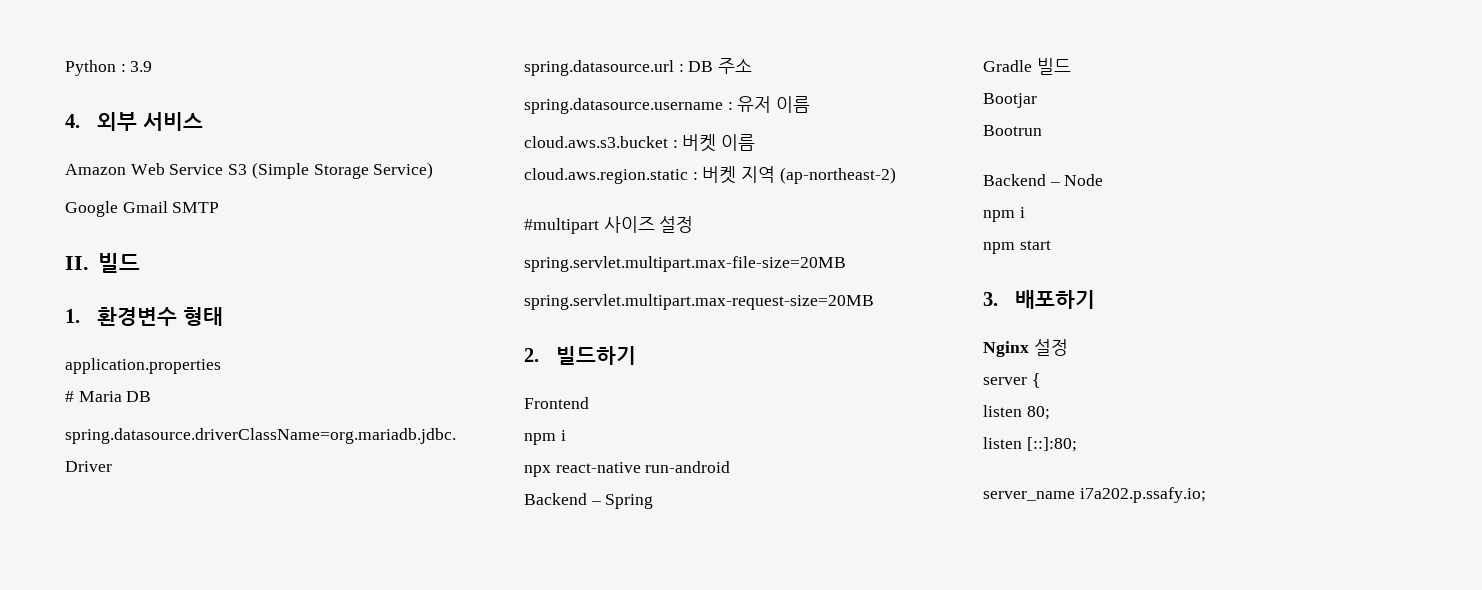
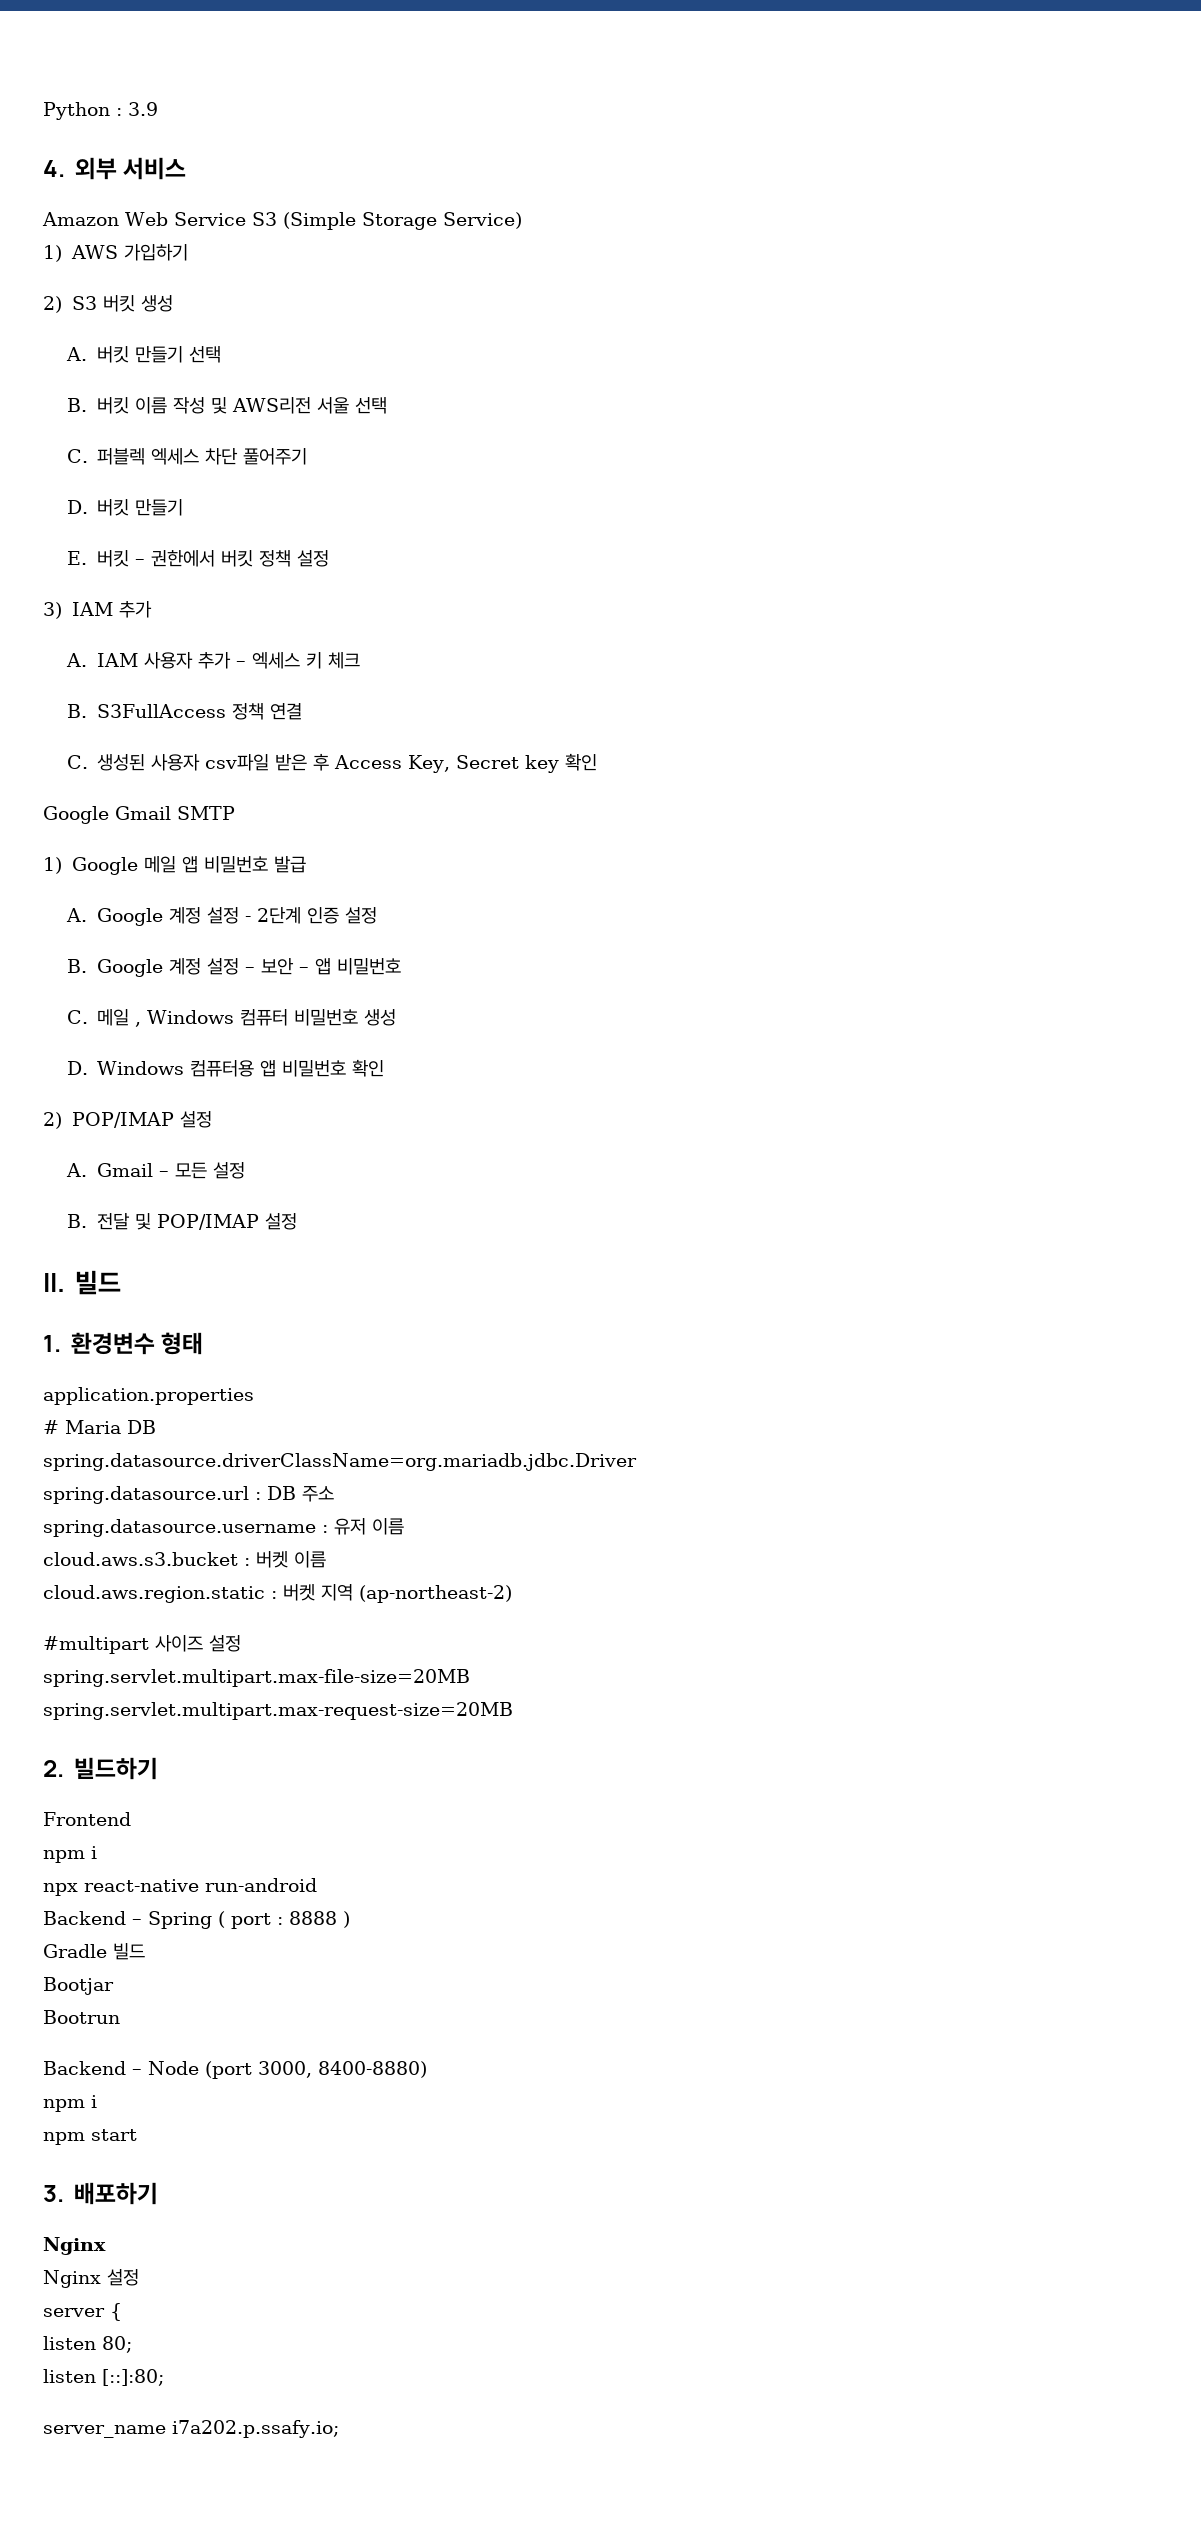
+ 1) AWS 가입하기
+ 2) S3 버킷 생성
+ A. 버킷 만들기 선택
+ B. 버킷 이름 작성 및 AWS리전 서울 선택
+ C. 퍼블렉 엑세스 차단 풀어주기
+ D. 버킷 만들기
+ E. 버킷 – 권한에서 버킷 정책 설정
+ 3) IAM 추가
+ A. IAM 사용자 추가 – 엑세스 키 체크
+ B. S3FullAccess 정책 연결
+ C. 생성된 사용자 csv파일 받은 후 Access Key, Secret key 확인
  Google Gmail SMTP
+ 1) Google 메일 앱 비밀번호 발급
+ A. Google 계정 설정 - 2단계 인증 설정
+ B. Google 계정 설정 – 보안 – 앱 비밀번호
+ C. 메일 , Windows 컴퓨터 비밀번호 생성
+ D. Windows 컴퓨터용 앱 비밀번호 확인
+ 2) POP/IMAP 설정
+ A. Gmail – 모든 설정
+ B. 전달 및 POP/IMAP 설정
- Backend – Spring
+ Backend – Spring ( port : 8888 )
- Backend – Node
+ Backend – Node (port 3000, 8400-8880)
  3. 배포하기
+ Nginx

